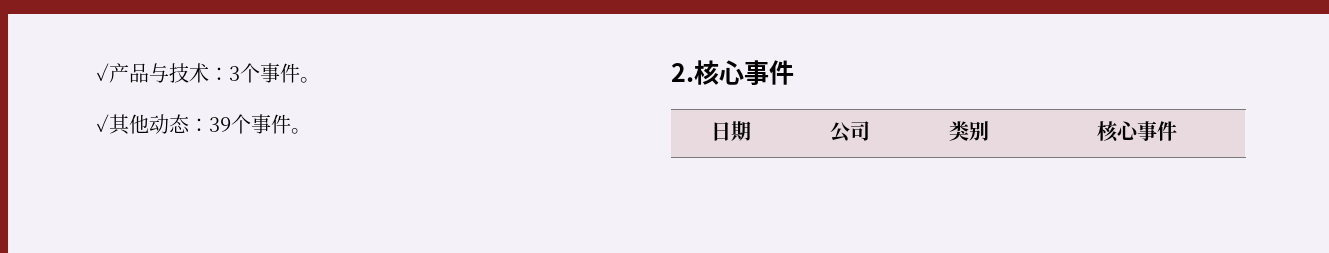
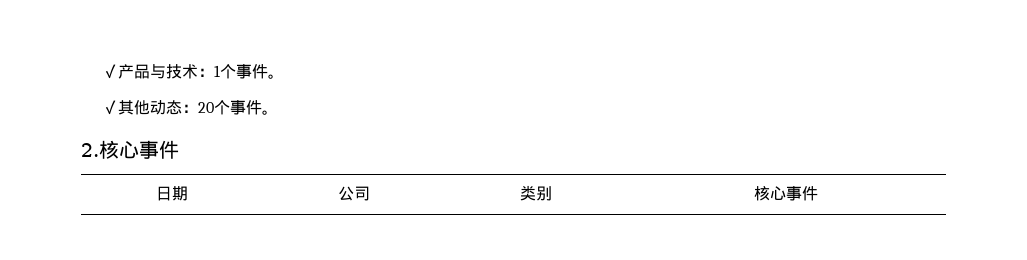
- ✓产品与技术：3个事件。
+ ✓产品与技术：1个事件。
- ✓其他动态：39个事件。
+ ✓其他动态：20个事件。

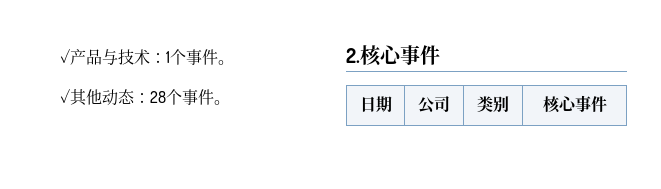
- ✓其他动态：20个事件。
+ ✓其他动态：28个事件。

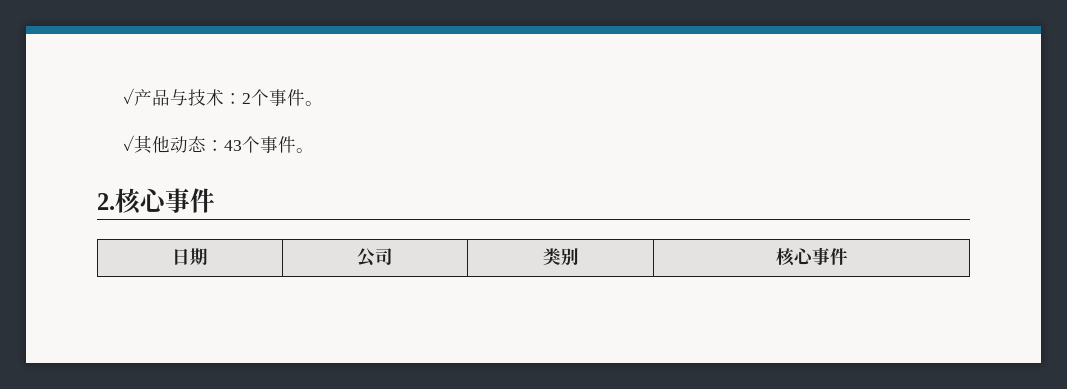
- ✓产品与技术：1个事件。
+ ✓产品与技术：2个事件。
- ✓其他动态：28个事件。
+ ✓其他动态：43个事件。

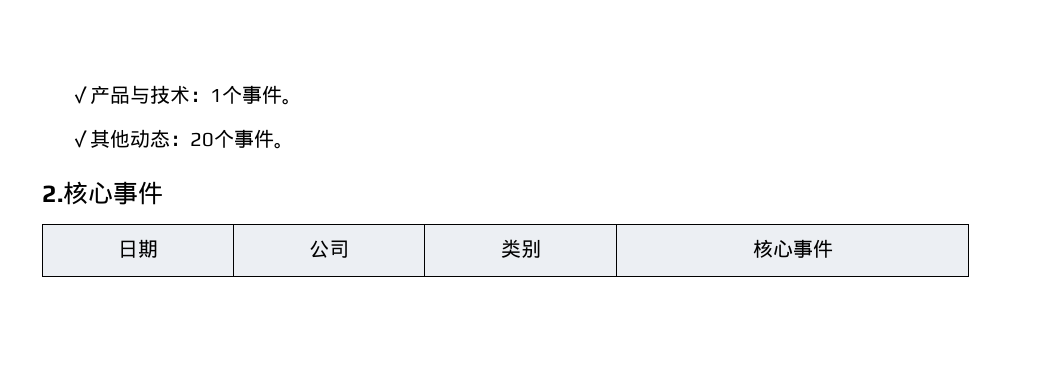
- ✓产品与技术：2个事件。
+ ✓产品与技术：1个事件。
- ✓其他动态：43个事件。
+ ✓其他动态：20个事件。

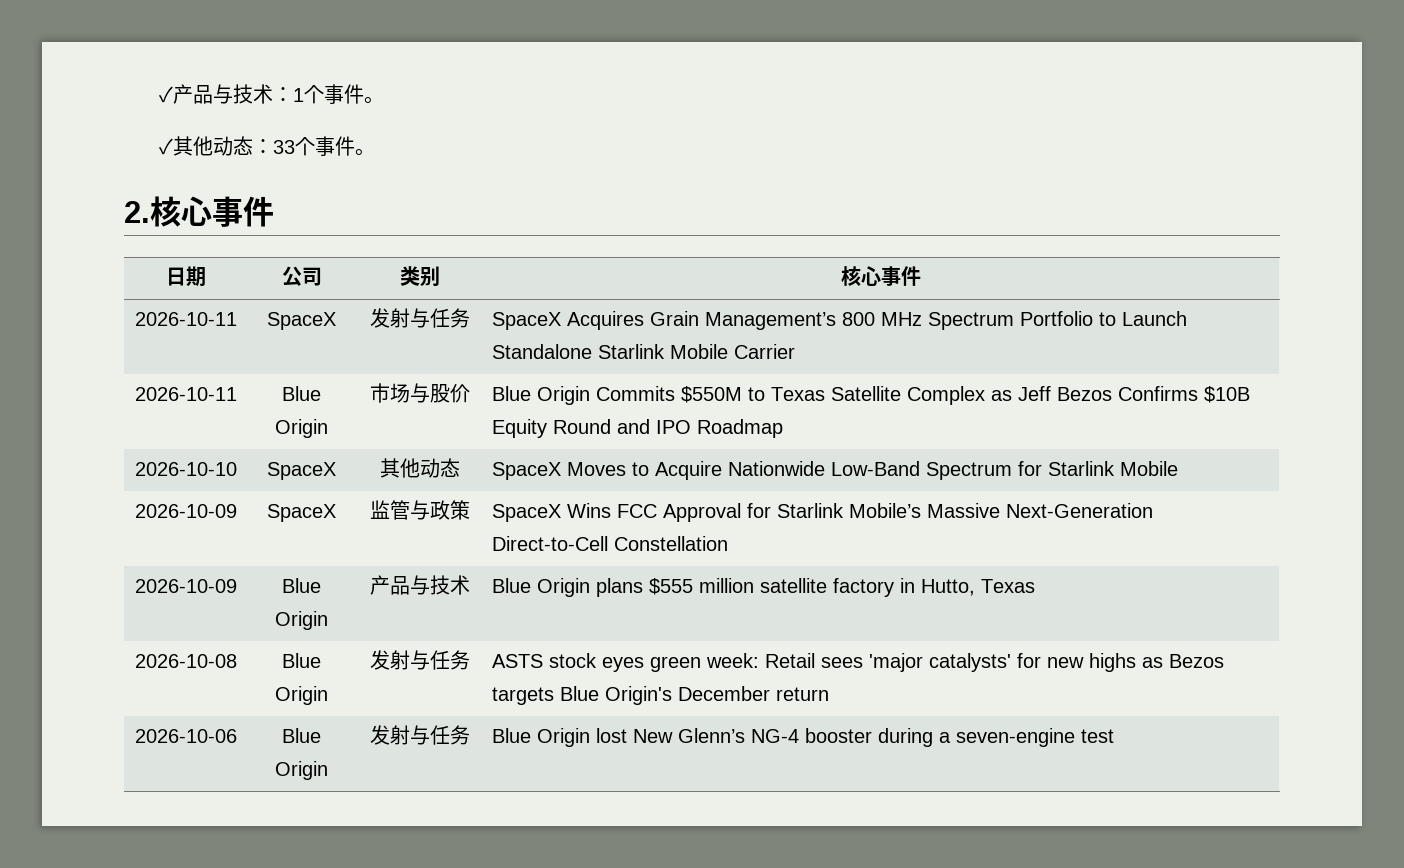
- ✓其他动态：20个事件。
+ ✓其他动态：33个事件。
+ 2026-10-11 | SpaceX | 发射与任务 | SpaceX Acquires Grain Management’s 800 MHz Spectrum Portfolio to Launch Standalone Starlink Mobile Carrier
+ 2026-10-11 | Blue Origin | 市场与股价 | Blue Origin Commits $550M to Texas Satellite Complex as Jeff Bezos Confirms $10B Equity Round and IPO Roadmap
+ 2026-10-10 | SpaceX | 其他动态 | SpaceX Moves to Acquire Nationwide Low-Band Spectrum for Starlink Mobile
+ 2026-10-09 | SpaceX | 监管与政策 | SpaceX Wins FCC Approval for Starlink Mobile’s Massive Next-Generation Direct-to-Cell Constellation
+ 2026-10-09 | Blue Origin | 产品与技术 | Blue Origin plans $555 million satellite factory in Hutto, Texas
+ 2026-10-08 | Blue Origin | 发射与任务 | ASTS stock eyes green week: Retail sees 'major catalysts' for new highs as Bezos targets Blue Origin's December return
+ 2026-10-06 | Blue Origin | 发射与任务 | Blue Origin lost New Glenn’s NG-4 booster during a seven-engine test

